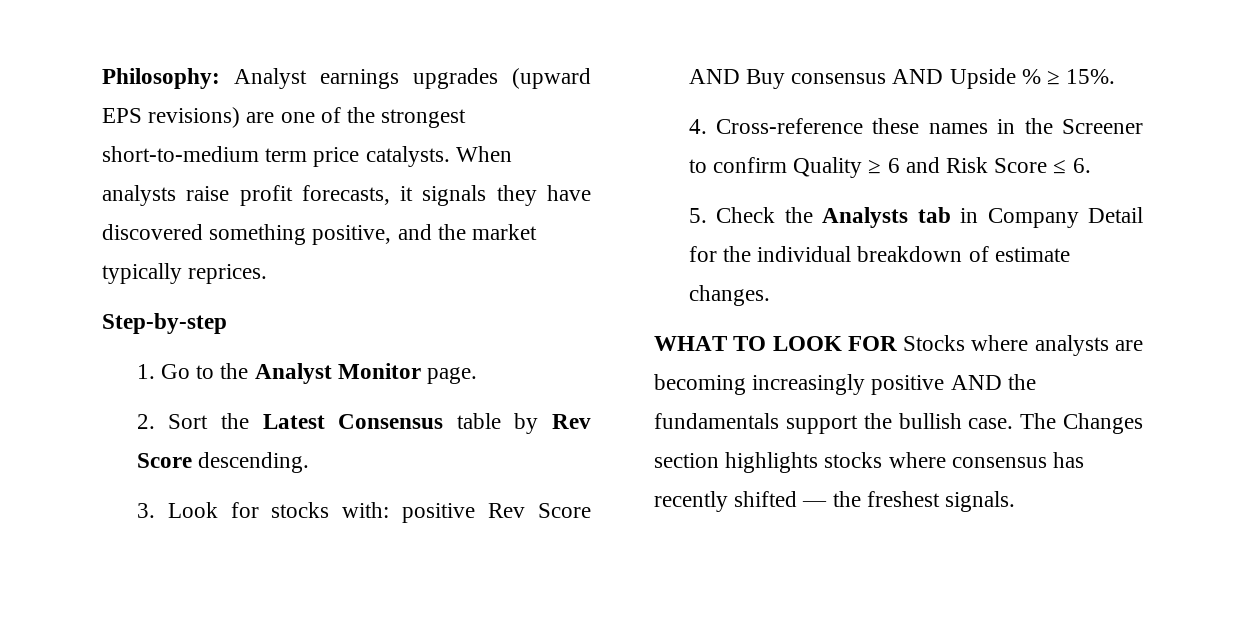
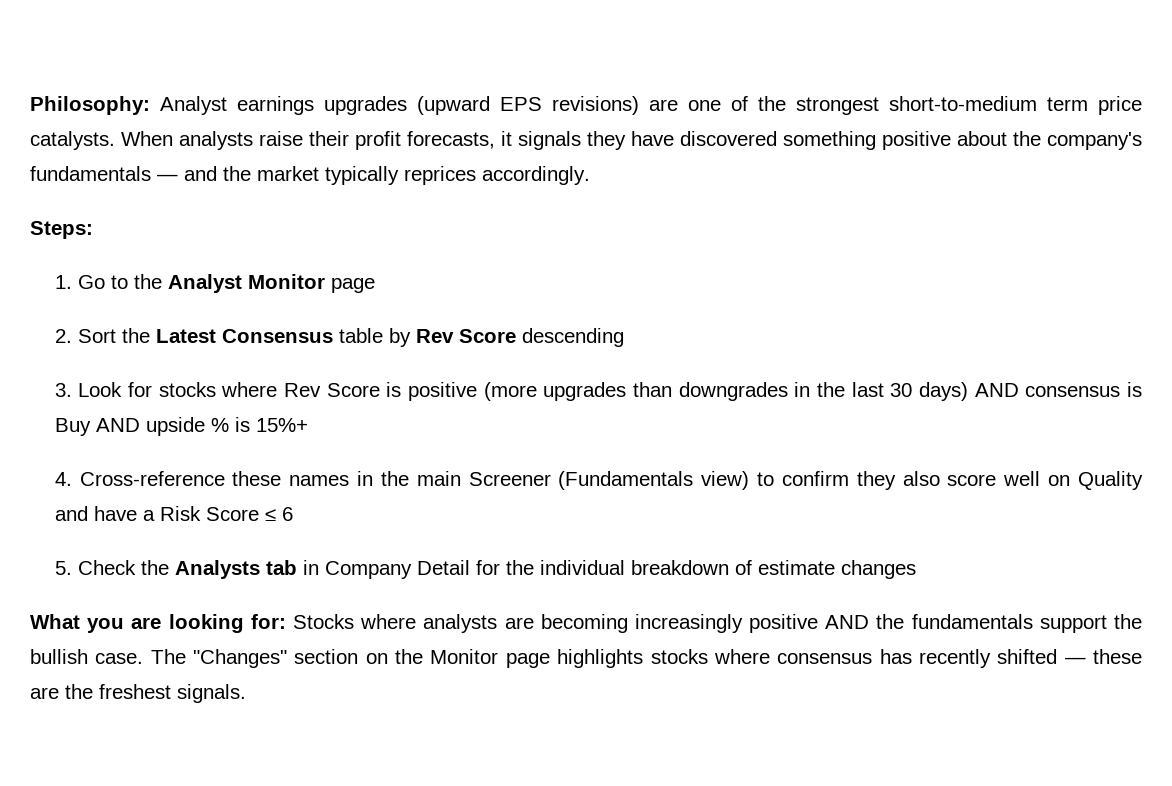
- When analysts raise profit forecasts, it signals they have discovered something positive, and the market typically reprices.
- Step-by-step
+ When analysts raise their profit forecasts, it signals they have discovered something positive about the company's fundamentals — and the market typically reprices accordingly.
+ Steps:
- 1. Go to the Analyst Monitor page.
+ 1. Go to the Analyst Monitor page
- 2. Sort the Latest Consensus table by Rev Score descending.
+ 2. Sort the Latest Consensus table by Rev Score descending
- 3. Look for stocks with: positive Rev Score AND Buy consensus AND Upside % ≥ 15%.
+ 3. Look for stocks where Rev Score is positive (more upgrades than downgrades in the last 30 days) AND consensus is Buy AND upside % is 15%+
- 4. Cross-reference these names in the Screener to confirm Quality ≥ 6 and Risk Score ≤ 6.
+ 4. Cross-reference these names in the main Screener (Fundamentals view) to confirm they also score well on Quality and have a Risk Score ≤ 6
- 5. Check the Analysts tab in Company Detail for the individual breakdown of estimate changes.
- WHAT TO LOOK FOR Stocks where analysts are becoming increasingly positive AND the fundamentals support the bullish case.
+ 5. Check the Analysts tab in Company Detail for the individual breakdown of estimate changes
+ What you are looking for: Stocks where analysts are becoming increasingly positive AND the fundamentals support the bullish case.
- The Changes section highlights stocks where consensus has recently shifted — the freshest signals.
+ The "Changes" section on the Monitor page highlights stocks where consensus has recently shifted — these are the freshest signals.

